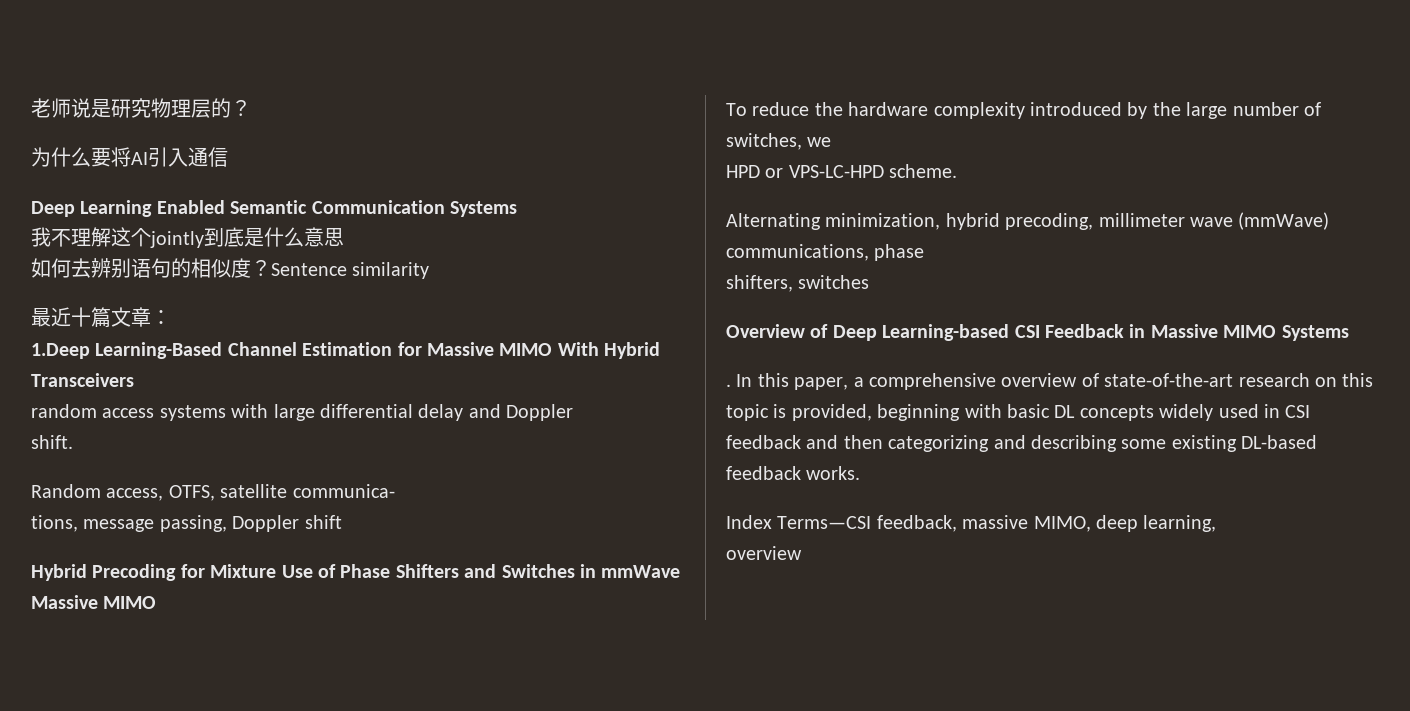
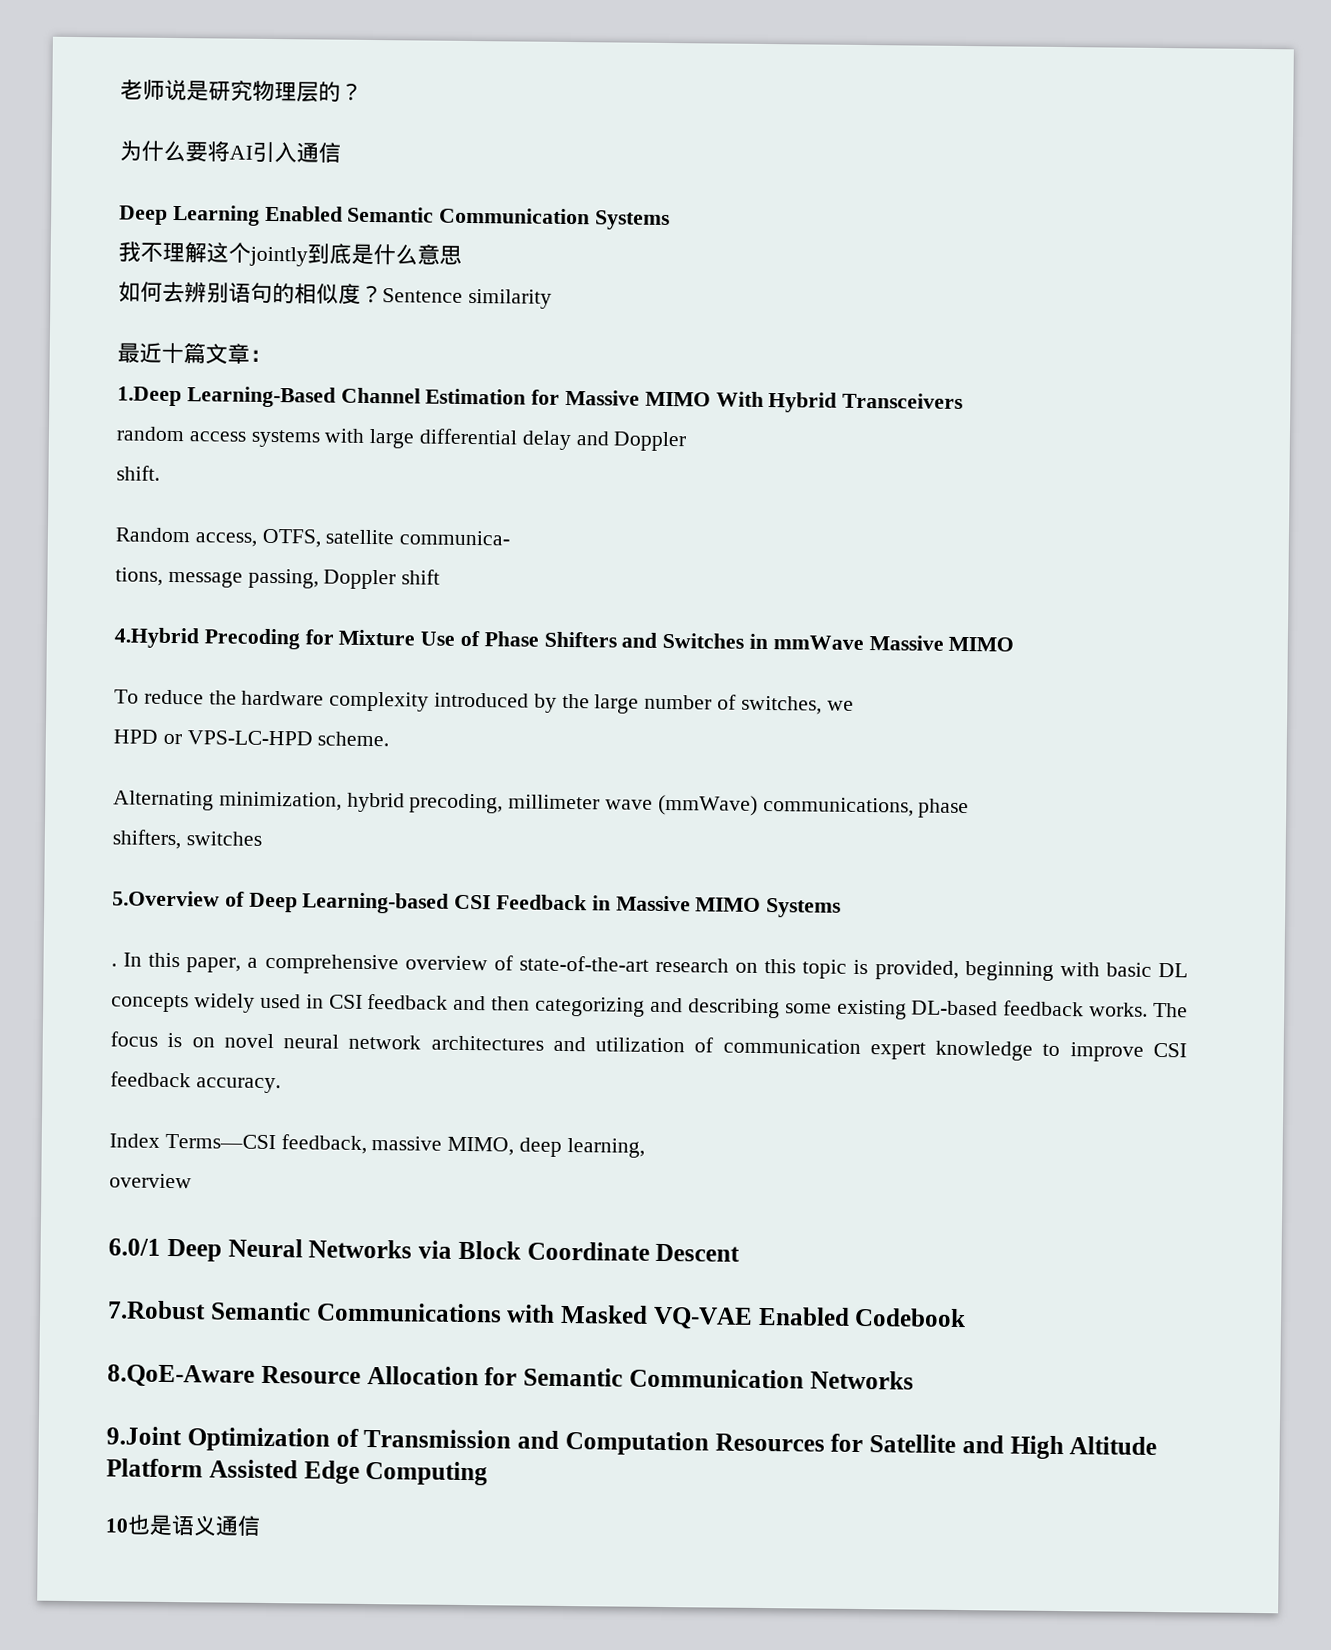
- Hybrid Precoding for Mixture Use of Phase Shifters and Switches in mmWave Massive MIMO
+ 4.Hybrid Precoding for Mixture Use of Phase Shifters and Switches in mmWave Massive MIMO
- Overview of Deep Learning-based CSI Feedback in Massive MIMO Systems
+ 5.Overview of Deep Learning-based CSI Feedback in Massive MIMO Systems
+ The focus is on novel neural network architectures and utilization of communication expert knowledge to improve CSI feedback accuracy.
+ 6.0/1 Deep Neural Networks via Block Coordinate Descent
+ 7.Robust Semantic Communications with Masked VQ-VAE Enabled Codebook
+ 8.QoE-Aware Resource Allocation for Semantic Communication Networks
+ 9.Joint Optimization of Transmission and Computation Resources for Satellite and High Altitude Platform Assisted Edge Computing
+ 10也是语义通信

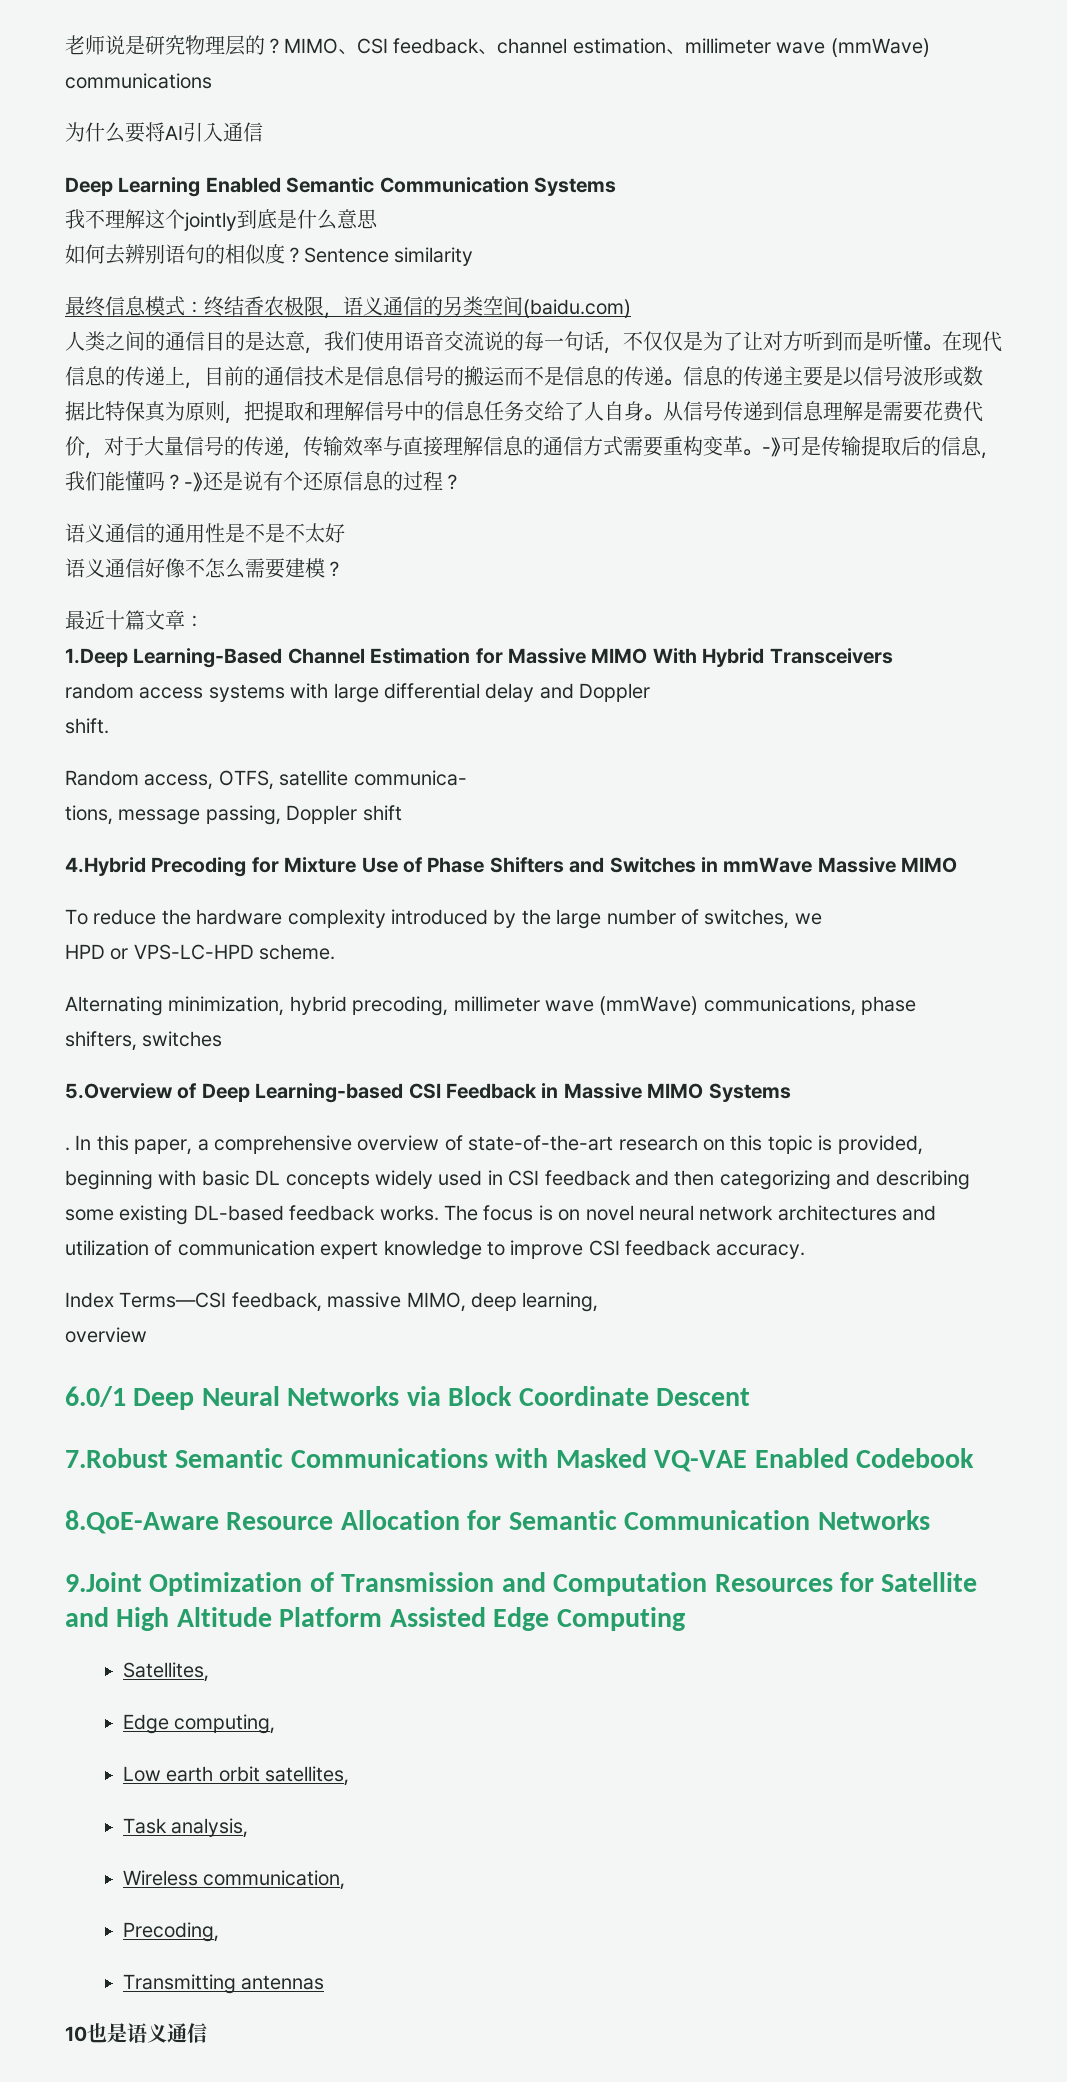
+ MIMO、CSI feedback、channel estimation、millimeter wave (mmWave) communications
+ 最终信息模式：终结香农极限，语义通信的另类空间(baidu.com)
+ 人类之间的通信目的是达意，我们使用语音交流说的每一句话，不仅仅是为了让对方听到而是听懂。在现代信息的传递上，目前的通信技术是信息信号的搬运而不是信息的传递。信息的传递主要是以信号波形或数据比特保真为原则，把提取和理解信号中的信息任务交给了人自身。从信号传递到信息理解是需要花费代价，对于大量信号的传递，传输效率与直接理解信息的通信方式需要重构变革。-》可是传输提取后的信息，我们能懂吗？-》还是说有个还原信息的过程？
+ 语义通信的通用性是不是不太好
+ 语义通信好像不怎么需要建模？
+ Satellites,
+ Edge computing,
+ Low earth orbit satellites,
+ Task analysis,
+ Wireless communication,
+ Precoding,
+ Transmitting antennas

